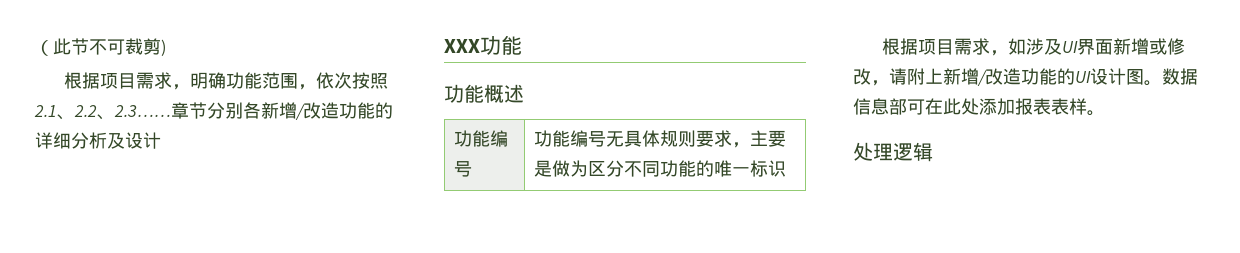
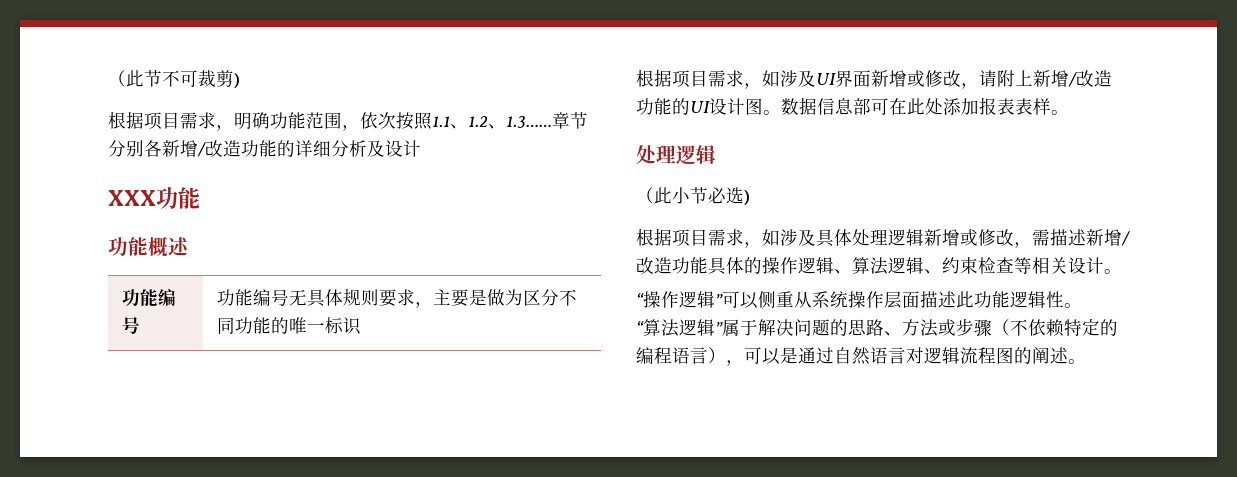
- 根据项目需求，明确功能范围，依次按照2.1、2.2、2.3……
+ 根据项目需求，明确功能范围，依次按照1.1、1.2、1.3……
+ （此小节必选)
+ 根据项目需求，如涉及具体处理逻辑新增或修改，需描述新增/改造功能具体的操作逻辑、算法逻辑、约束检查等相关设计。
+ “操作逻辑”可以侧重从系统操作层面描述此功能逻辑性。
+ “算法逻辑”属于解决问题的思路、方法或步骤（不依赖特定的编程语言），可以是通过自然语言对逻辑流程图的阐述。

